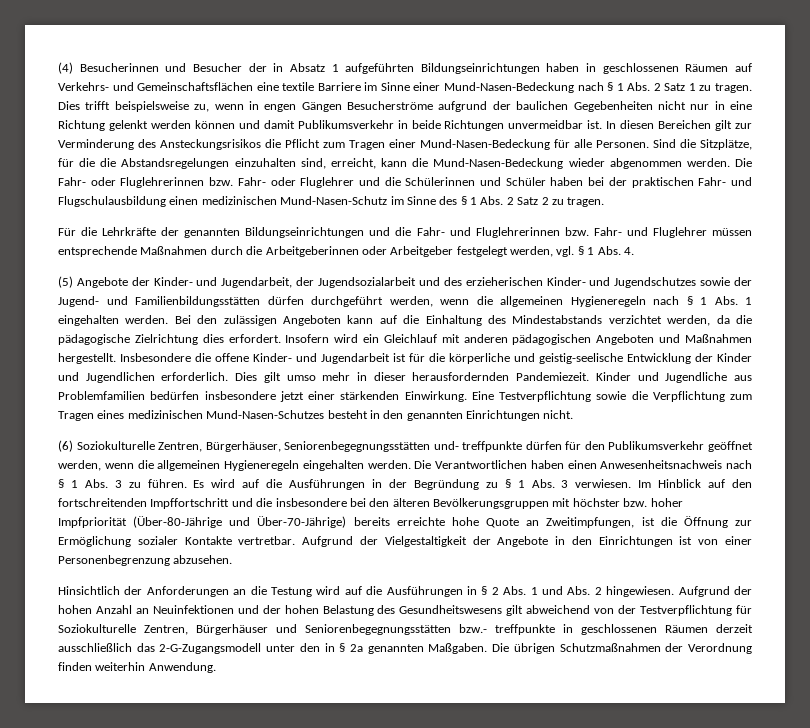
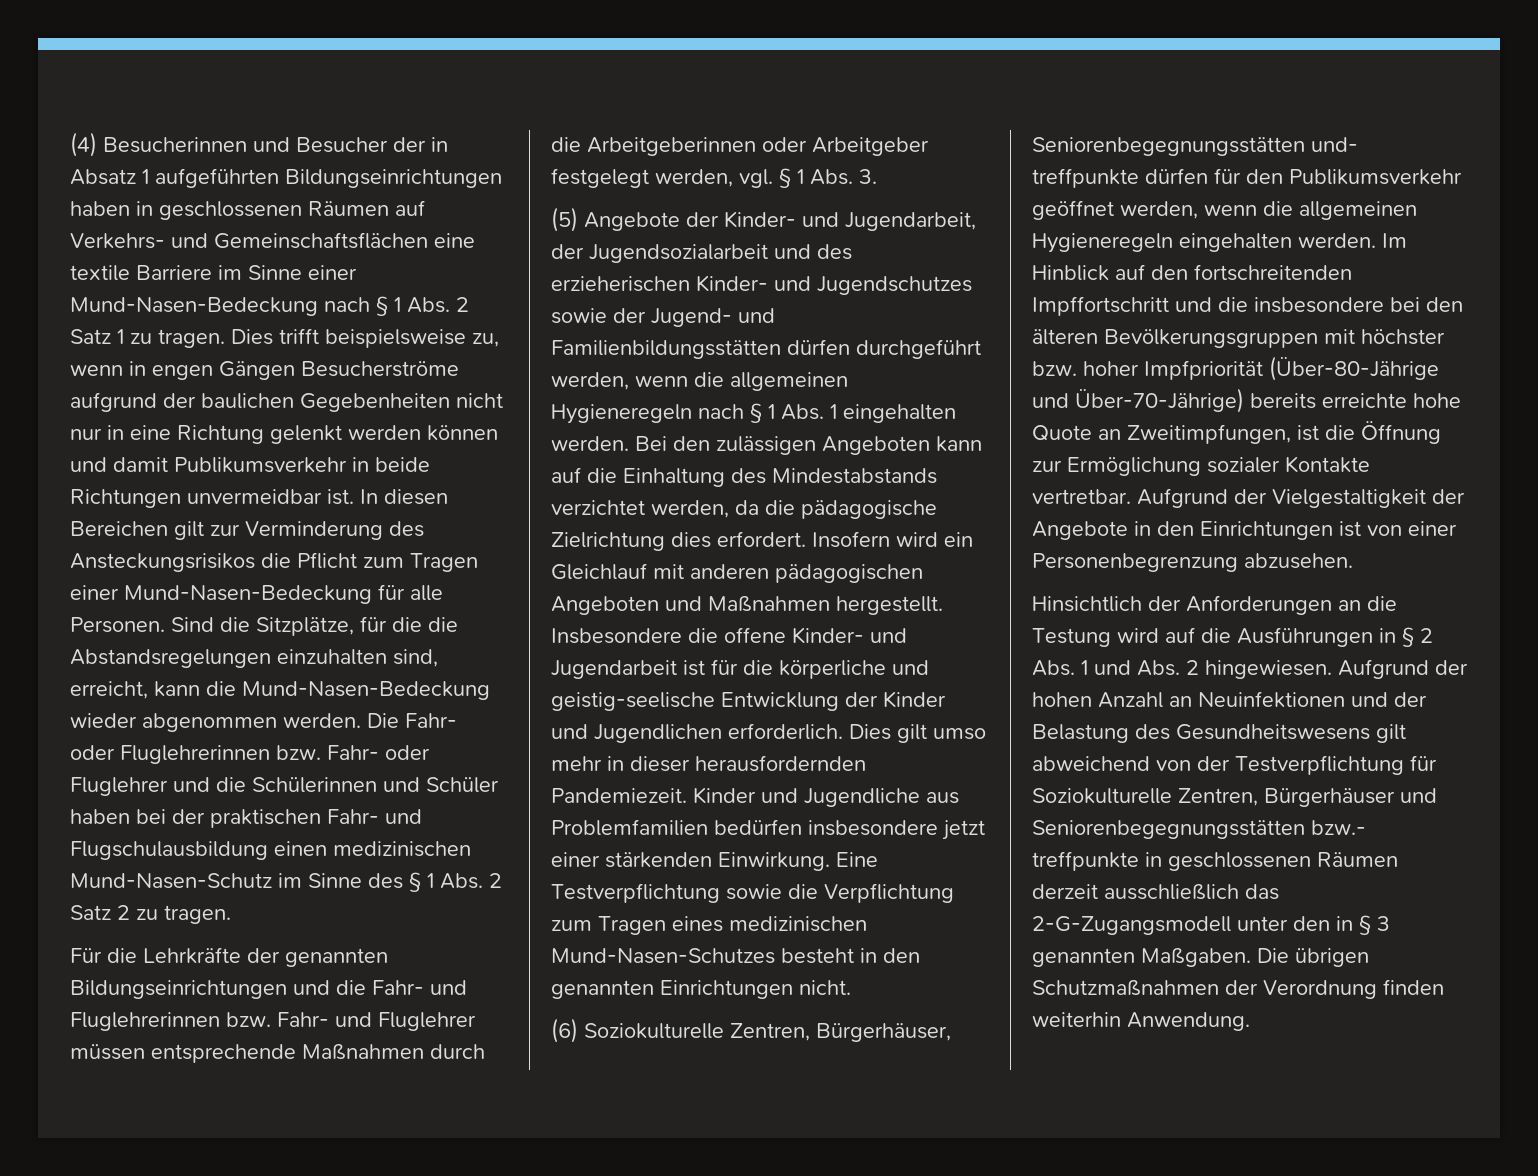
- Für die Lehrkräfte der genannten Bildungseinrichtungen und die Fahr- und Fluglehrerinnen bzw. Fahr- und Fluglehrer müssen entsprechende Maßnahmen durch die Arbeitgeberinnen oder Arbeitgeber festgelegt werden, vgl. § 1 Abs. 4.
+ Für die Lehrkräfte der genannten Bildungseinrichtungen und die Fahr- und Fluglehrerinnen bzw. Fahr- und Fluglehrer müssen entsprechende Maßnahmen durch die Arbeitgeberinnen oder Arbeitgeber festgelegt werden, vgl. § 1 Abs. 3.
- Die Verantwortlichen haben einen Anwesenheitsnachweis nach § 1 Abs. 3 zu führen. Es wird auf die Ausführungen in der Begründung zu § 1 Abs. 3 verwiesen.
- Aufgrund der hohen Anzahl an Neuinfektionen und der hohen Belastung des Gesundheitswesens gilt abweichend von der Testverpflichtung für Soziokulturelle Zentren, Bürgerhäuser und Seniorenbegegnungsstätten bzw.- treffpunkte in geschlossenen Räumen derzeit ausschließlich das 2-G-Zugangsmodell unter den in § 2a genannten Maßgaben.
+ Aufgrund der hohen Anzahl an Neuinfektionen und der Belastung des Gesundheitswesens gilt abweichend von der Testverpflichtung für Soziokulturelle Zentren, Bürgerhäuser und Seniorenbegegnungsstätten bzw.- treffpunkte in geschlossenen Räumen derzeit ausschließlich das 2-G-Zugangsmodell unter den in § 3 genannten Maßgaben.

